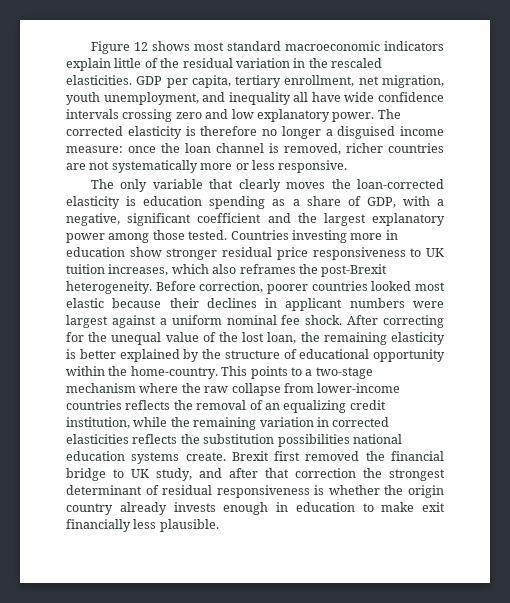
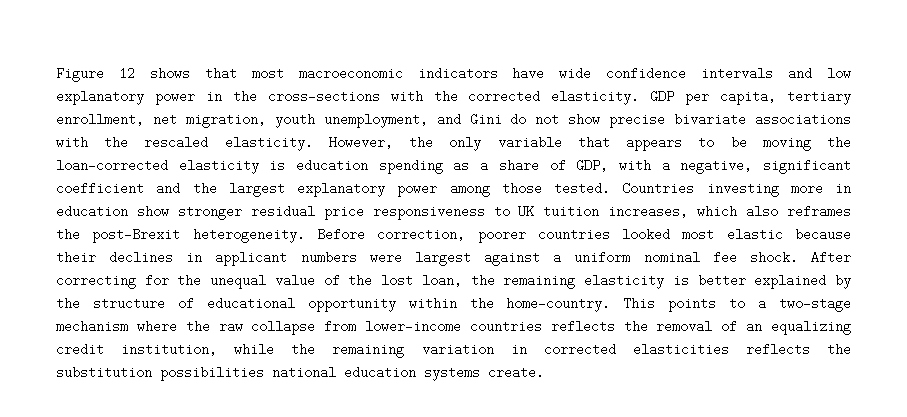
- Figure 12 shows most standard macroeconomic indicators explain little of the residual variation in the rescaled elasticities.
+ Figure 12 shows that most macroeconomic indicators have wide confidence intervals and low explanatory power in the cross-sections with the corrected elasticity.
- GDP per capita, tertiary enrollment, net migration, youth unemployment, and inequality all have wide confidence intervals crossing zero and low explanatory power. The corrected elasticity is therefore no longer a disguised income measure: once the loan channel is removed, richer countries are not systematically more or less responsive.
- The only variable that clearly moves the loan-corrected elasticity is education spending as a share of GDP, with a negative, significant coefficient and the largest explanatory power among those tested.
+ GDP per capita, tertiary enrollment, net migration, youth unemployment, and Gini do not show precise bivariate associations with the rescaled elasticity. However, the only variable that appears to be moving the loan-corrected elasticity is education spending as a share of GDP, with a negative, significant coefficient and the largest explanatory power among those tested.
- Brexit first removed the financial bridge to UK study, and after that correction the strongest determinant of residual responsiveness is whether the origin country already invests enough in education to make exit financially less plausible.

